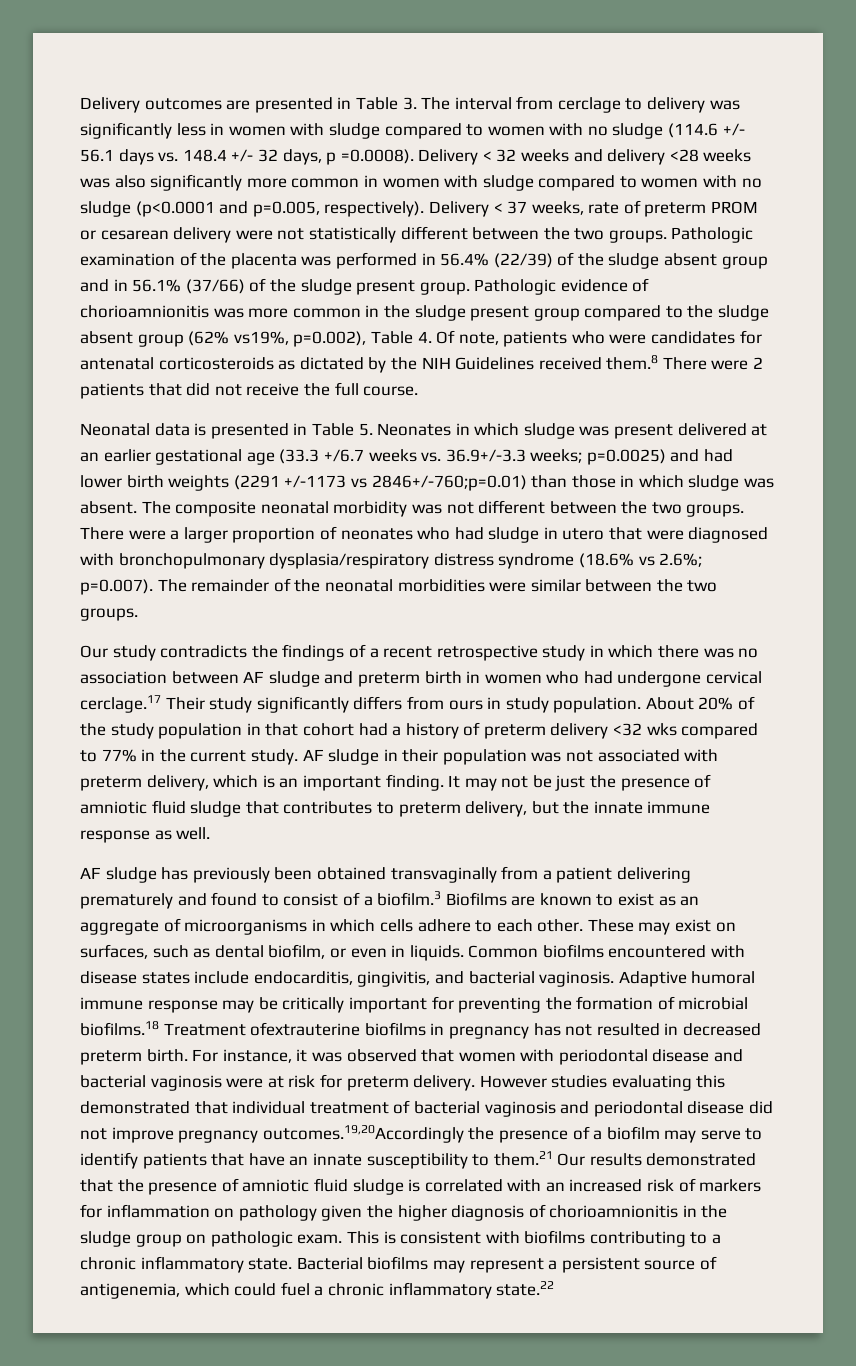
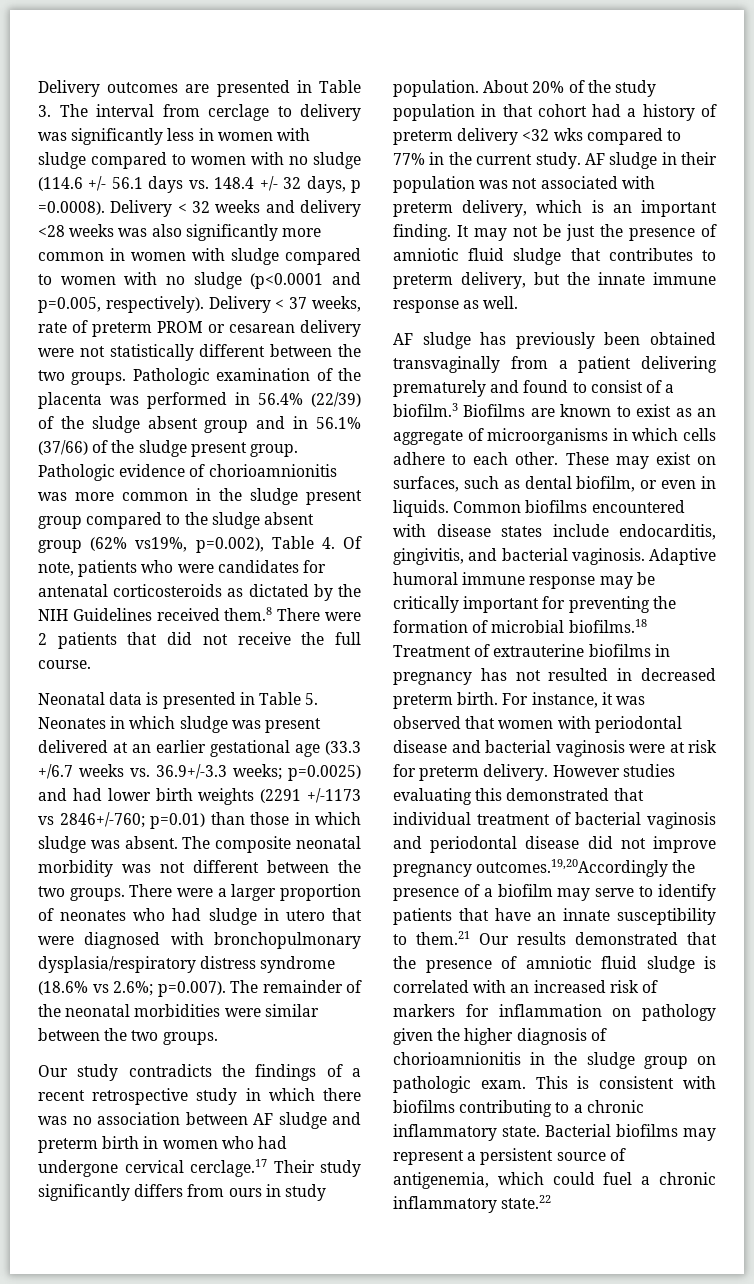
- Neonatal data is presented in Table 5. Neonates in which sludge was present delivered at an earlier gestational age (33.3 +/6.7 weeks vs. 36.9+/-3.3 weeks; p=0.0025) and had lower birth weights (2291 +/-1173 vs 2846+/-760;p=0.01) than those in which sludge was absent.
+ Neonatal data is presented in Table 5. Neonates in which sludge was present delivered at an earlier gestational age (33.3 +/6.7 weeks vs. 36.9+/-3.3 weeks; p=0.0025) and had lower birth weights (2291 +/-1173 vs 2846+/-760; p=0.01) than those in which sludge was absent.
- Adaptive humoral immune response may be critically important for preventing the formation of microbial biofilms.18 Treatment ofextrauterine biofilms in pregnancy has not resulted in decreased preterm birth.
+ Adaptive humoral immune response may be critically important for preventing the formation of microbial biofilms.18 Treatment of extrauterine biofilms in pregnancy has not resulted in decreased preterm birth.

